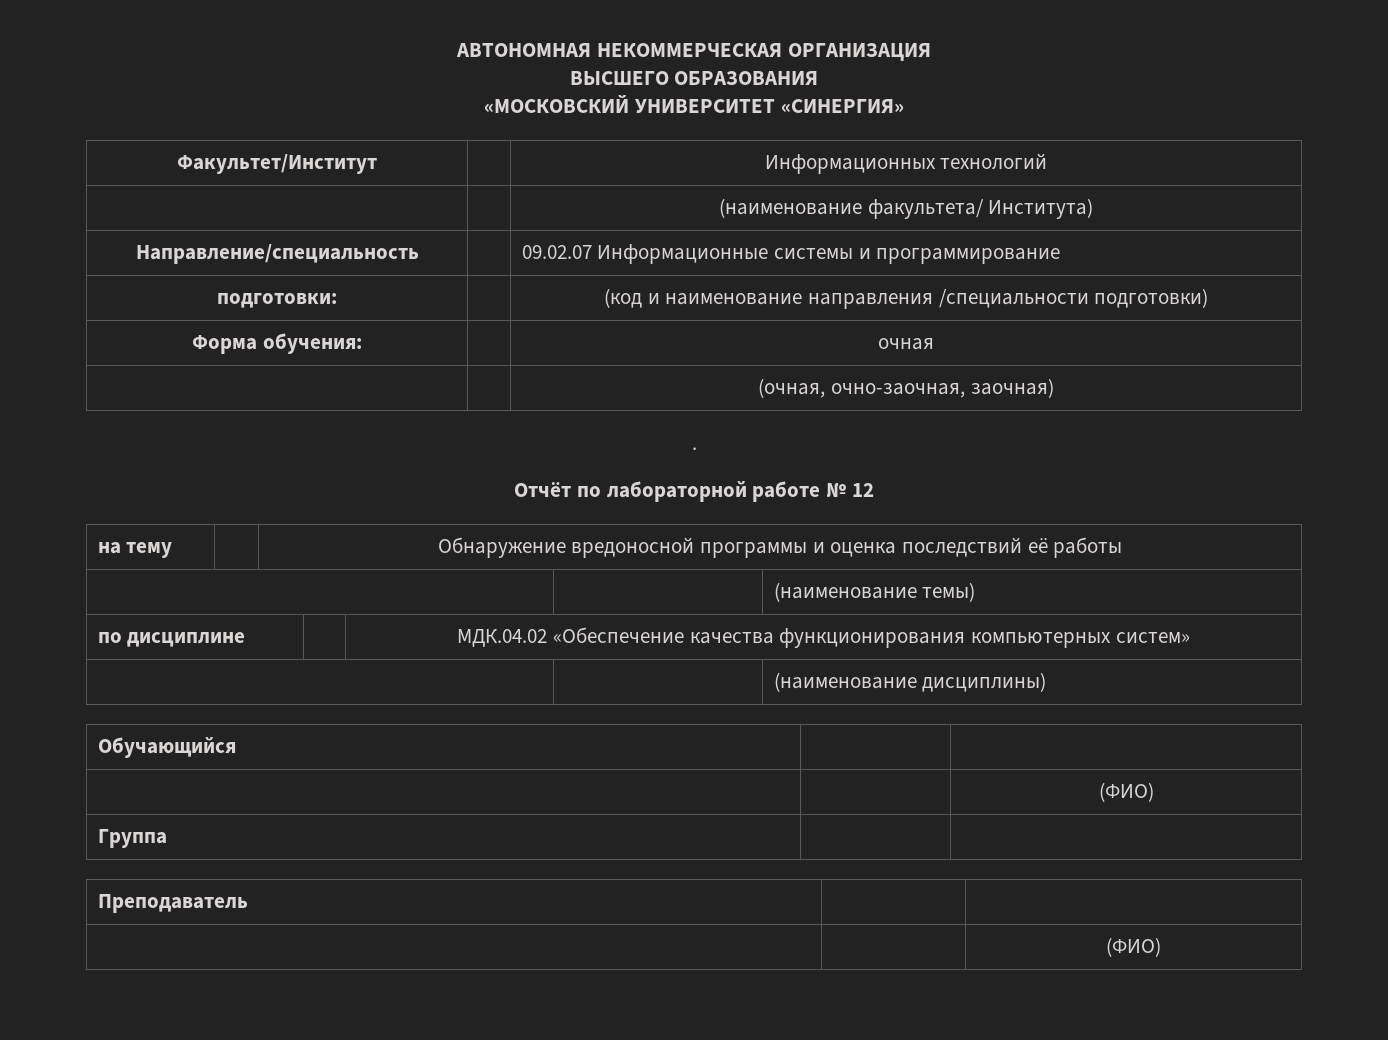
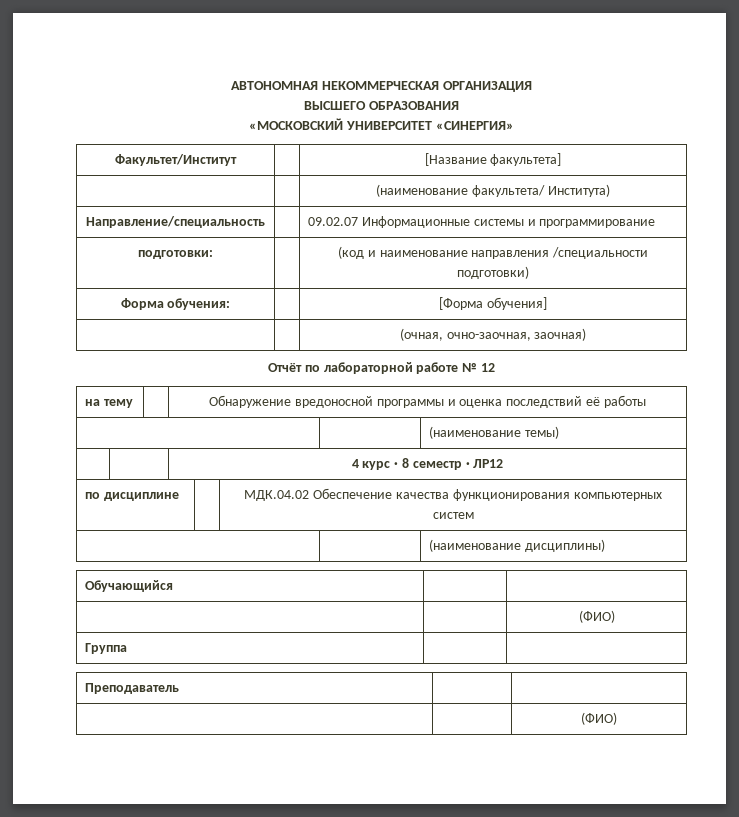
- Факультет/Институт | | Информационных технологий
+ Факультет/Институт | | [Название факультета]
- Форма обучения: | | очная
+ Форма обучения: | | [Форма обучения]
- .
+ | | 4 курс · 8 семестр · ЛР12
- по дисциплине | | МДК.04.02 «Обеспечение качества функционирования компьютерных систем»
+ по дисциплине | | МДК.04.02 Обеспечение качества функционирования компьютерных систем

